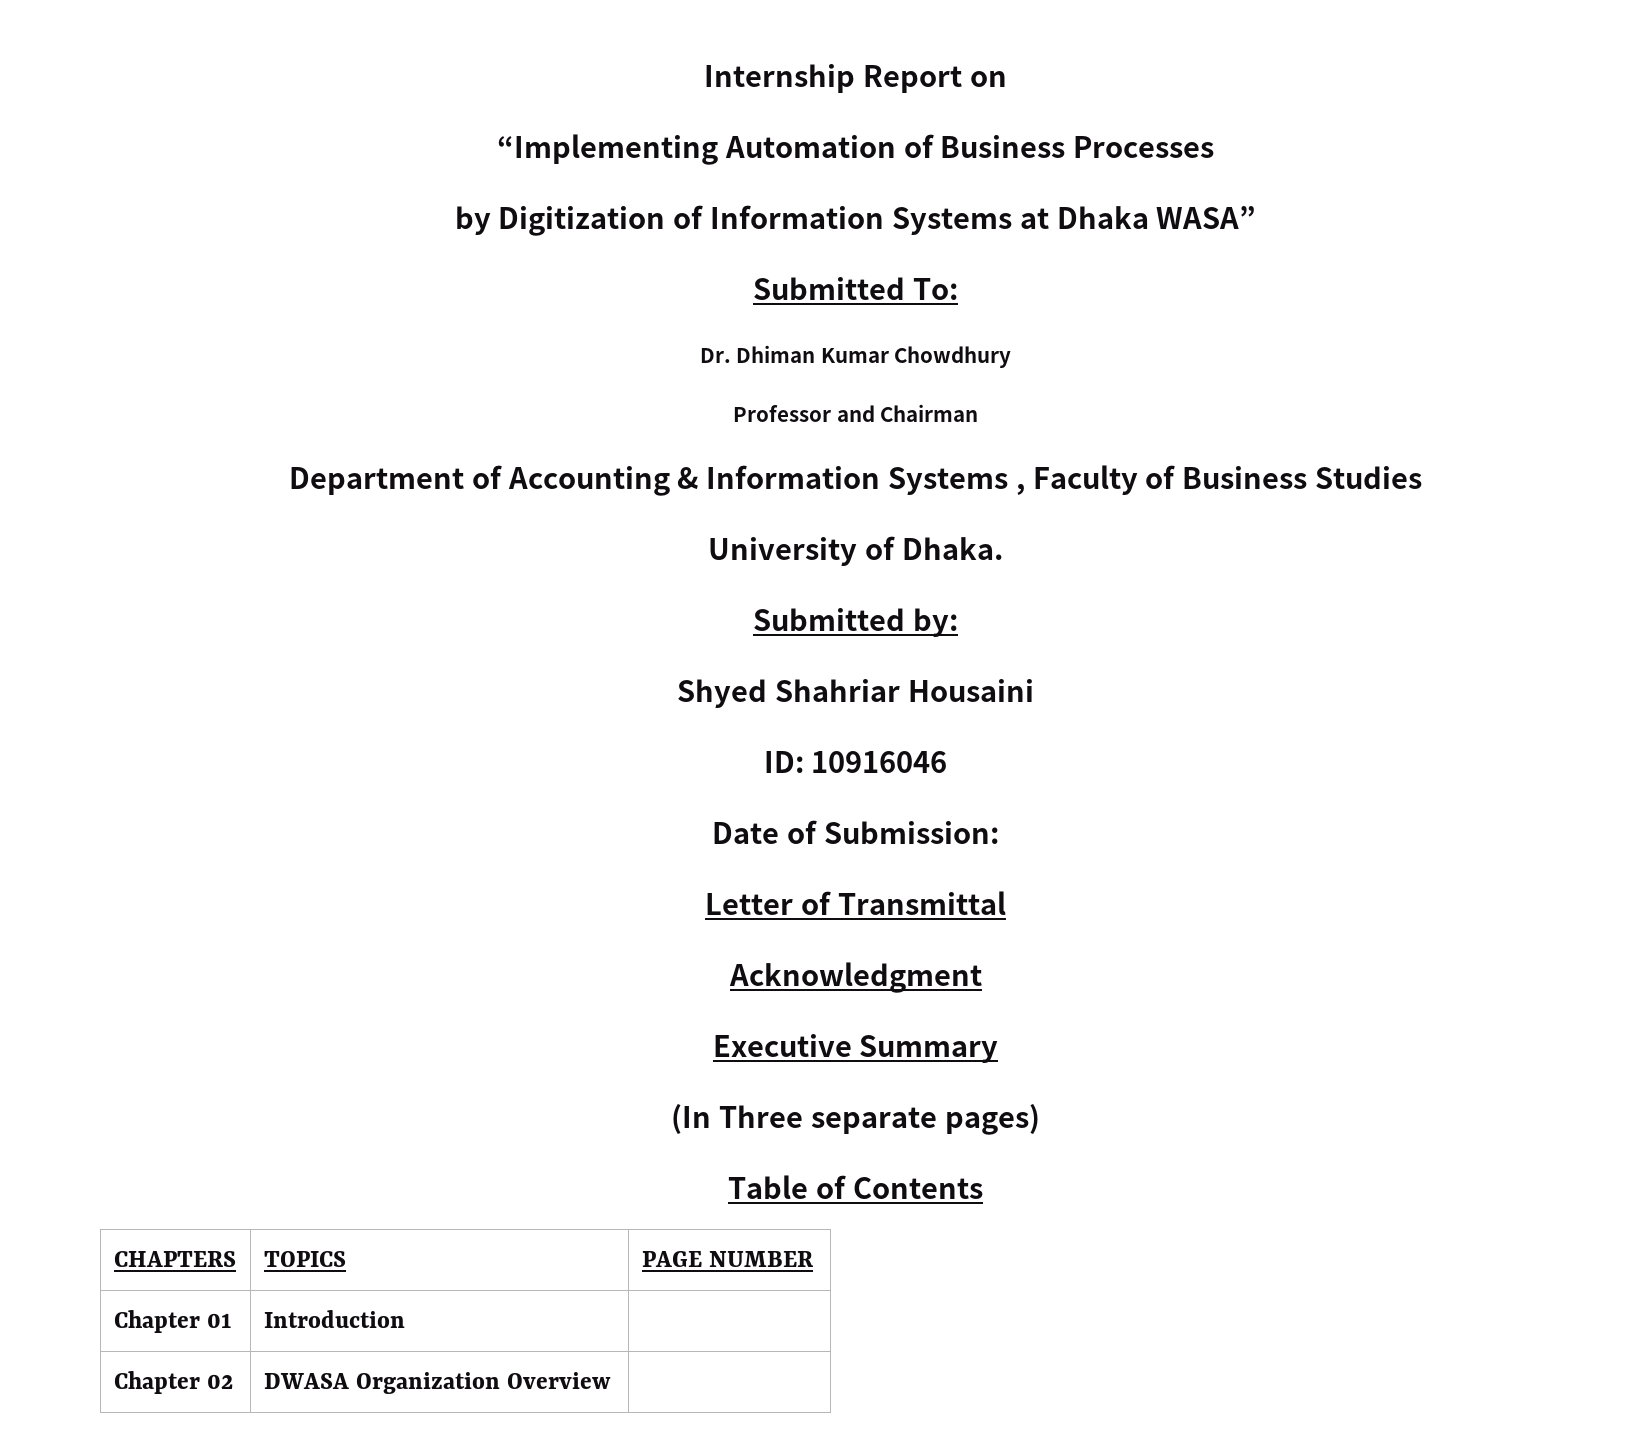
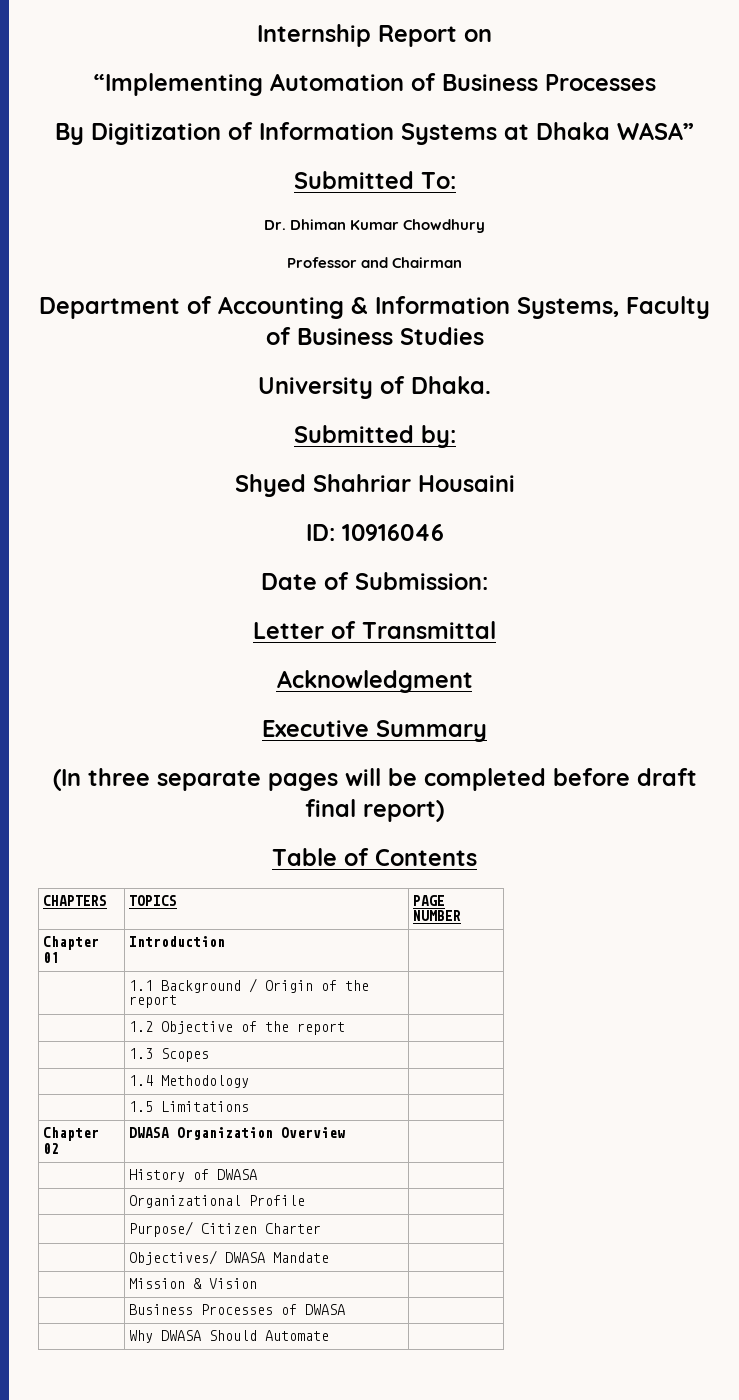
- by Digitization of Information Systems at Dhaka WASA”
+ By Digitization of Information Systems at Dhaka WASA”
- Department of Accounting & Information Systems , Faculty of Business Studies
+ Department of Accounting & Information Systems, Faculty of Business Studies
- (In Three separate pages)
+ (In three separate pages will be completed before draft final report)
+ | 1.1 Background / Origin of the report |
+ | 1.2 Objective of the report |
+ | 1.3 Scopes |
+ | 1.4 Methodology |
+ | 1.5 Limitations |
+ | History of DWASA |
+ | Organizational Profile |
+ | Purpose/ Citizen Charter |
+ | Objectives/ DWASA Mandate |
+ | Mission & Vision |
+ | Business Processes of DWASA |
+ | Why DWASA Should Automate |

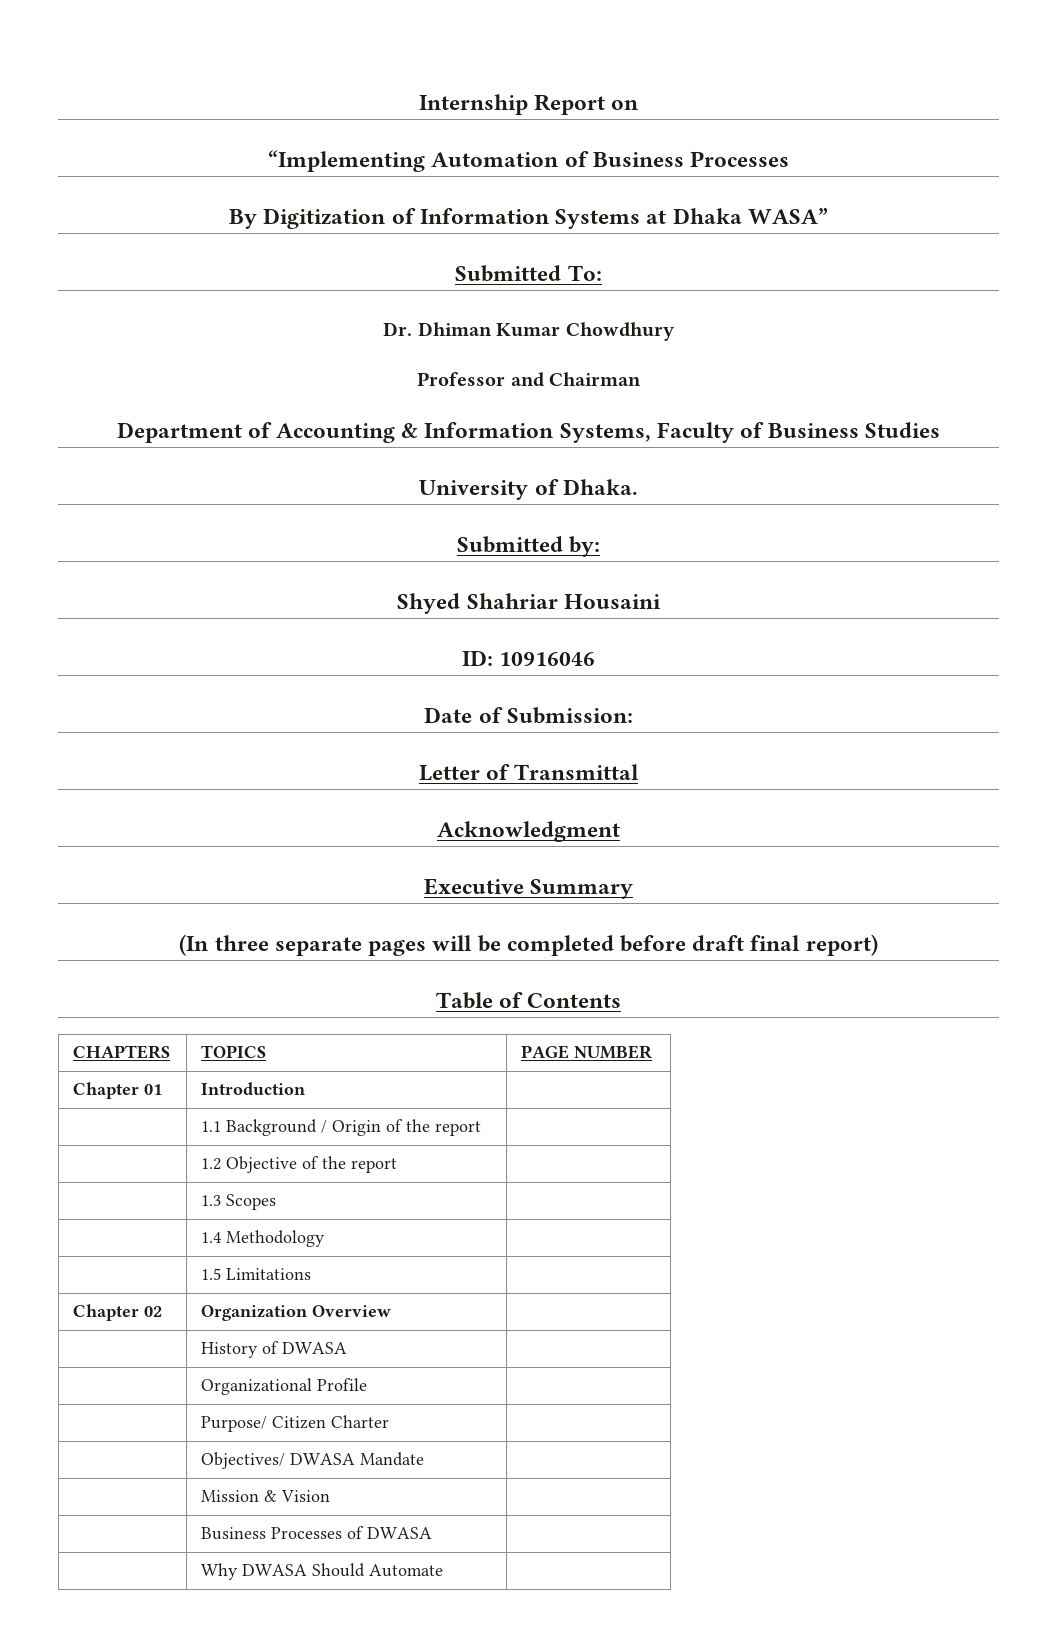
- Chapter 02 | DWASA Organization Overview |
+ Chapter 02 | Organization Overview |

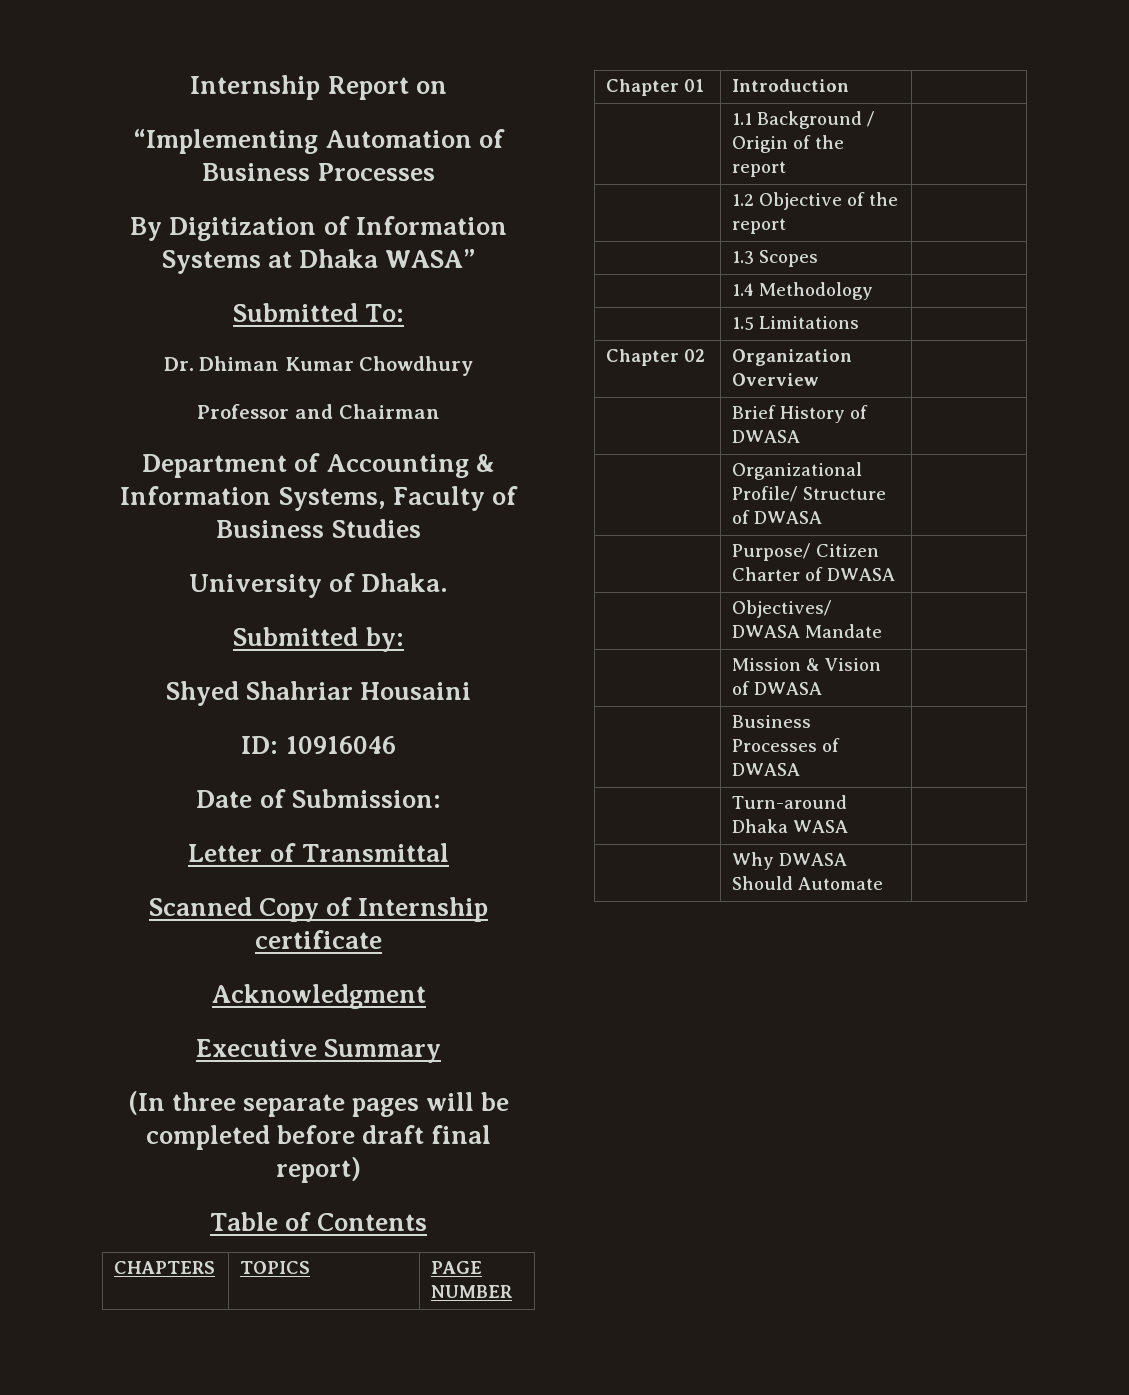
+ Scanned Copy of Internship certificate
- | History of DWASA |
+ | Brief History of DWASA |
- | Organizational Profile |
+ | Organizational Profile/ Structure of DWASA |
- | Purpose/ Citizen Charter |
+ | Purpose/ Citizen Charter of DWASA |
- | Mission & Vision |
+ | Mission & Vision of DWASA |
+ | Turn-around Dhaka WASA |

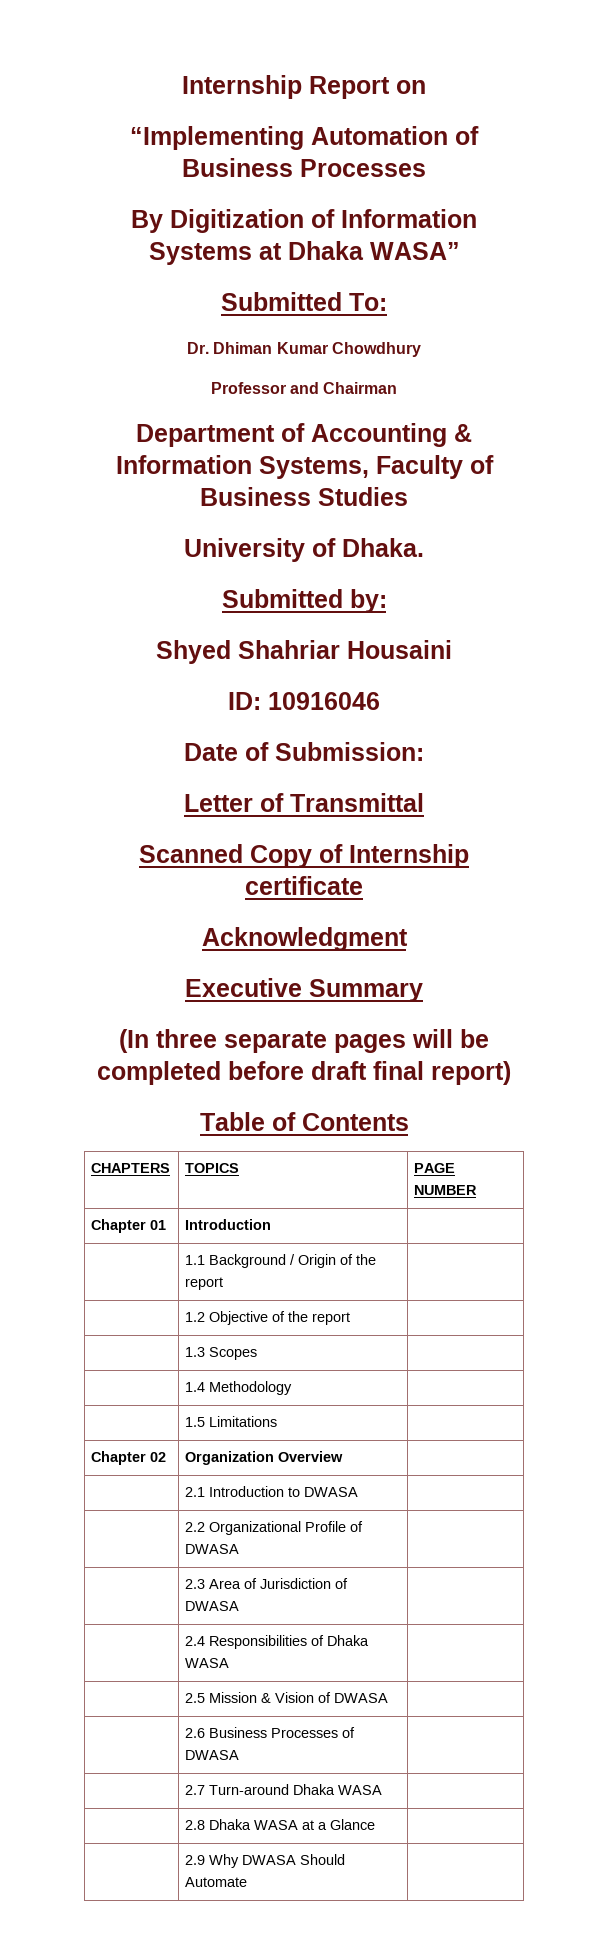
- | Brief History of DWASA |
- | Organizational Profile/ Structure of DWASA |
- | Purpose/ Citizen Charter of DWASA |
- | Objectives/ DWASA Mandate |
- | Mission & Vision of DWASA |
+ | 2.1 Introduction to DWASA |
+ | 2.2 Organizational Profile of DWASA |
+ | 2.3 Area of Jurisdiction of DWASA |
+ | 2.4 Responsibilities of Dhaka WASA |
+ | 2.5 Mission & Vision of DWASA |
- | Business Processes of DWASA |
+ | 2.6 Business Processes of DWASA |
- | Turn-around Dhaka WASA |
+ | 2.7 Turn-around Dhaka WASA |
- | Why DWASA Should Automate |
+ | 2.8 Dhaka WASA at a Glance |
+ | 2.9 Why DWASA Should Automate |

